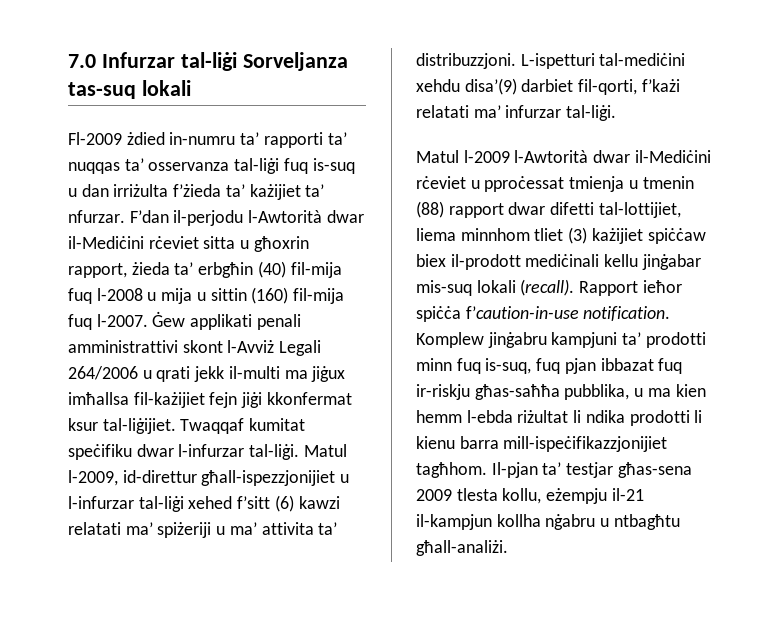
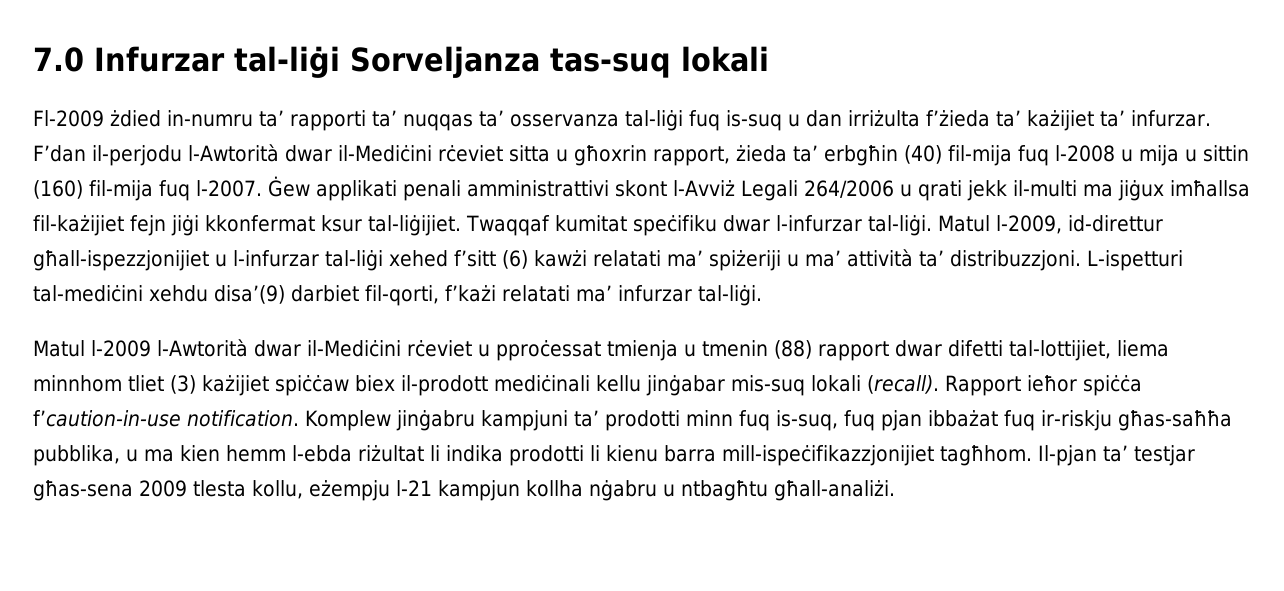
- Fl-2009 żdied in-numru ta’ rapporti ta’ nuqqas ta’ osservanza tal-liġi fuq is-suq u dan irriżulta f’żieda ta’ każijiet ta’ nfurzar.
+ Fl-2009 żdied in-numru ta’ rapporti ta’ nuqqas ta’ osservanza tal-liġi fuq is-suq u dan irriżulta f’żieda ta’ każijiet ta’ infurzar.
- Matul l-2009, id-direttur għall-ispezzjonijiet u l-infurzar tal-liġi xehed f’sitt (6) kawzi relatati ma’ spiżeriji u ma’ attivita ta’ distribuzzjoni.
+ Matul l-2009, id-direttur għall-ispezzjonijiet u l-infurzar tal-liġi xehed f’sitt (6) kawżi relatati ma’ spiżeriji u ma’ attività ta’ distribuzzjoni.
- Komplew jinġabru kampjuni ta’ prodotti minn fuq is-suq, fuq pjan ibbazat fuq ir-riskju għas-saħħa pubblika, u ma kien hemm l-ebda riżultat li ndika prodotti li kienu barra mill-ispeċifikazzjonijiet tagħhom.
+ Komplew jinġabru kampjuni ta’ prodotti minn fuq is-suq, fuq pjan ibbażat fuq ir-riskju għas-saħħa pubblika, u ma kien hemm l-ebda riżultat li indika prodotti li kienu barra mill-ispeċifikazzjonijiet tagħhom.
- Il-pjan ta’ testjar għas-sena 2009 tlesta kollu, eżempju il-21 il-kampjun kollha nġabru u ntbagħtu għall-analiżi.
+ Il-pjan ta’ testjar għas-sena 2009 tlesta kollu, eżempju l-21 kampjun kollha nġabru u ntbagħtu għall-analiżi.

